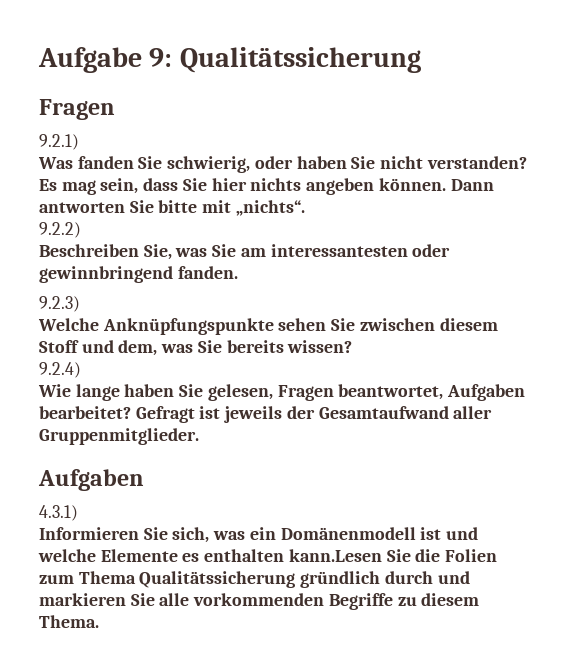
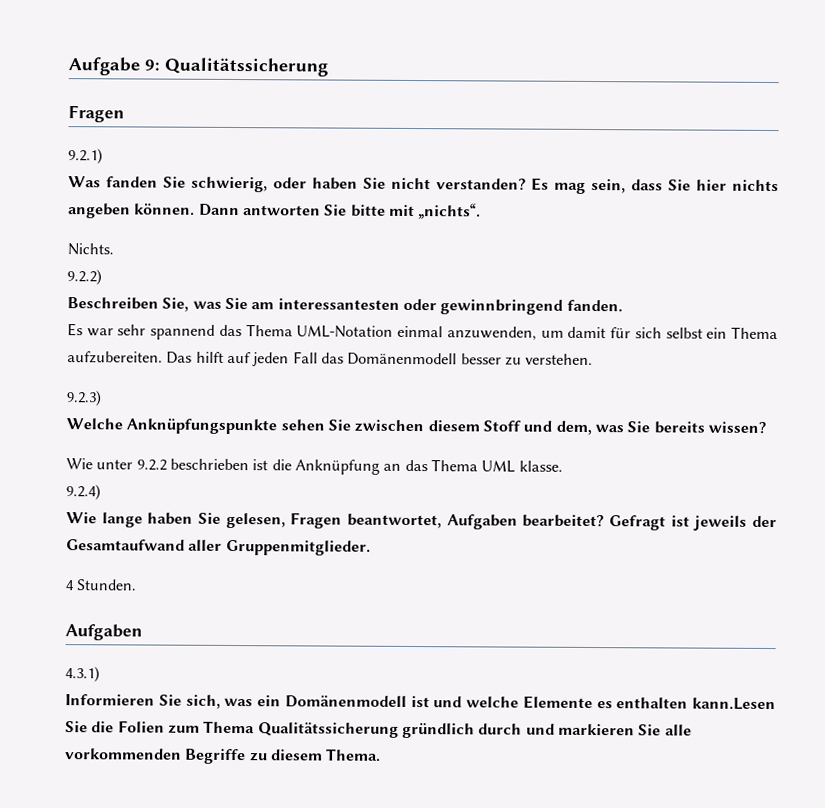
+ Nichts.
+ Es war sehr spannend das Thema UML-Notation einmal anzuwenden, um damit für sich selbst ein Thema aufzubereiten. Das hilft auf jeden Fall das Domänenmodell besser zu verstehen.
+ Wie unter 9.2.2 beschrieben ist die Anknüpfung an das Thema UML klasse.
+ 4 Stunden.

